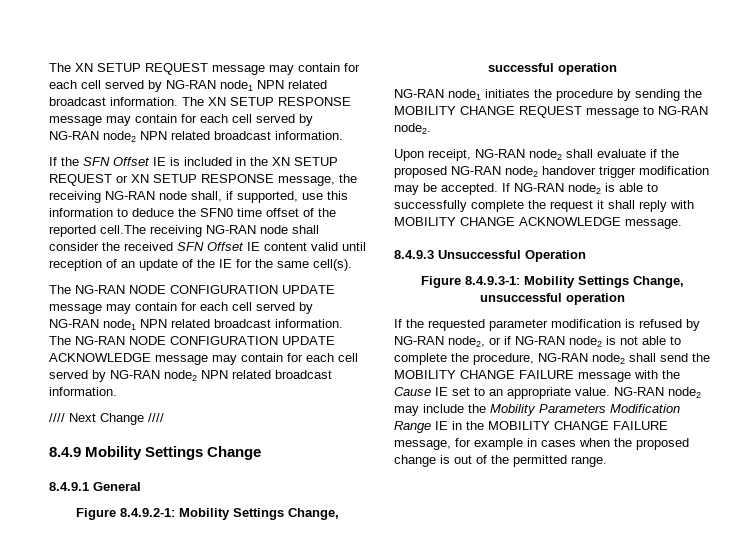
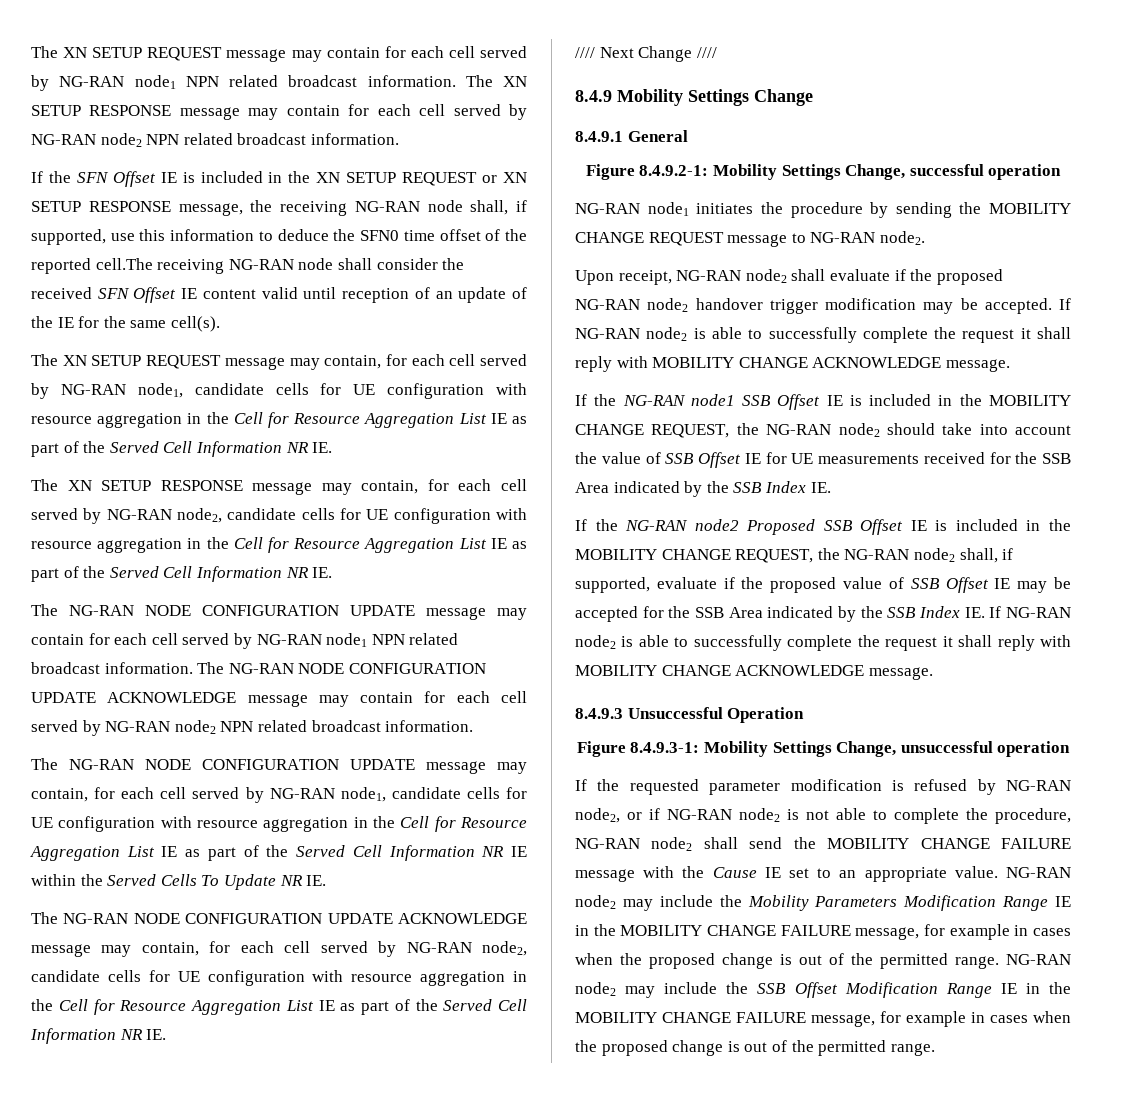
+ The XN SETUP REQUEST message may contain, for each cell served by NG-RAN node1, candidate cells for UE configuration with resource aggregation in the Cell for Resource Aggregation List IE as part of the Served Cell Information NR IE.
+ The XN SETUP RESPONSE message may contain, for each cell served by NG-RAN node2, candidate cells for UE configuration with resource aggregation in the Cell for Resource Aggregation List IE as part of the Served Cell Information NR IE.
+ The NG-RAN NODE CONFIGURATION UPDATE message may contain, for each cell served by NG-RAN node1, candidate cells for UE configuration with resource aggregation in the Cell for Resource Aggregation List IE as part of the Served Cell Information NR IE within the Served Cells To Update NR IE.
+ The NG-RAN NODE CONFIGURATION UPDATE ACKNOWLEDGE message may contain, for each cell served by NG-RAN node2, candidate cells for UE configuration with resource aggregation in the Cell for Resource Aggregation List IE as part of the Served Cell Information NR IE.
+ If the NG-RAN node1 SSB Offset IE is included in the MOBILITY CHANGE REQUEST, the NG-RAN node2 should take into account the value of SSB Offset IE for UE measurements received for the SSB Area indicated by the SSB Index IE.
+ If the NG-RAN node2 Proposed SSB Offset IE is included in the MOBILITY CHANGE REQUEST, the NG-RAN node2 shall, if supported, evaluate if the proposed value of SSB Offset IE may be accepted for the SSB Area indicated by the SSB Index IE. If NG-RAN node2 is able to successfully complete the request it shall reply with MOBILITY CHANGE ACKNOWLEDGE message.
+ NG-RAN node2 may include the SSB Offset Modification Range IE in the MOBILITY CHANGE FAILURE message, for example in cases when the proposed change is out of the permitted range.

